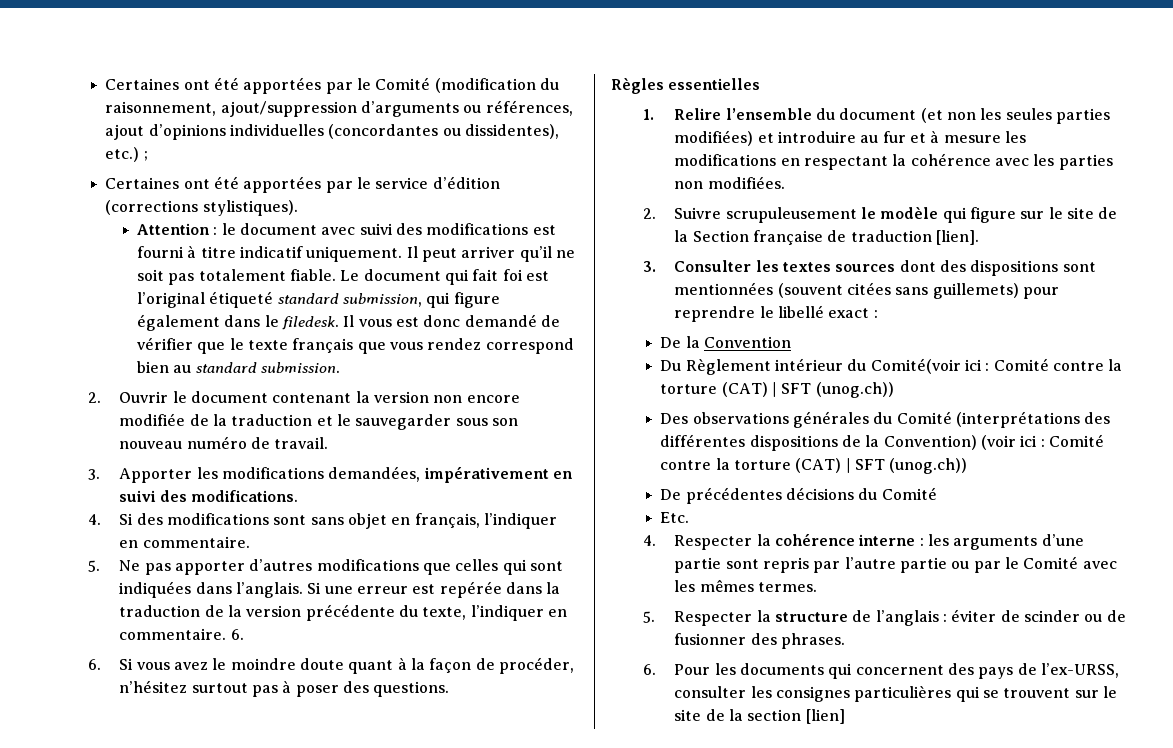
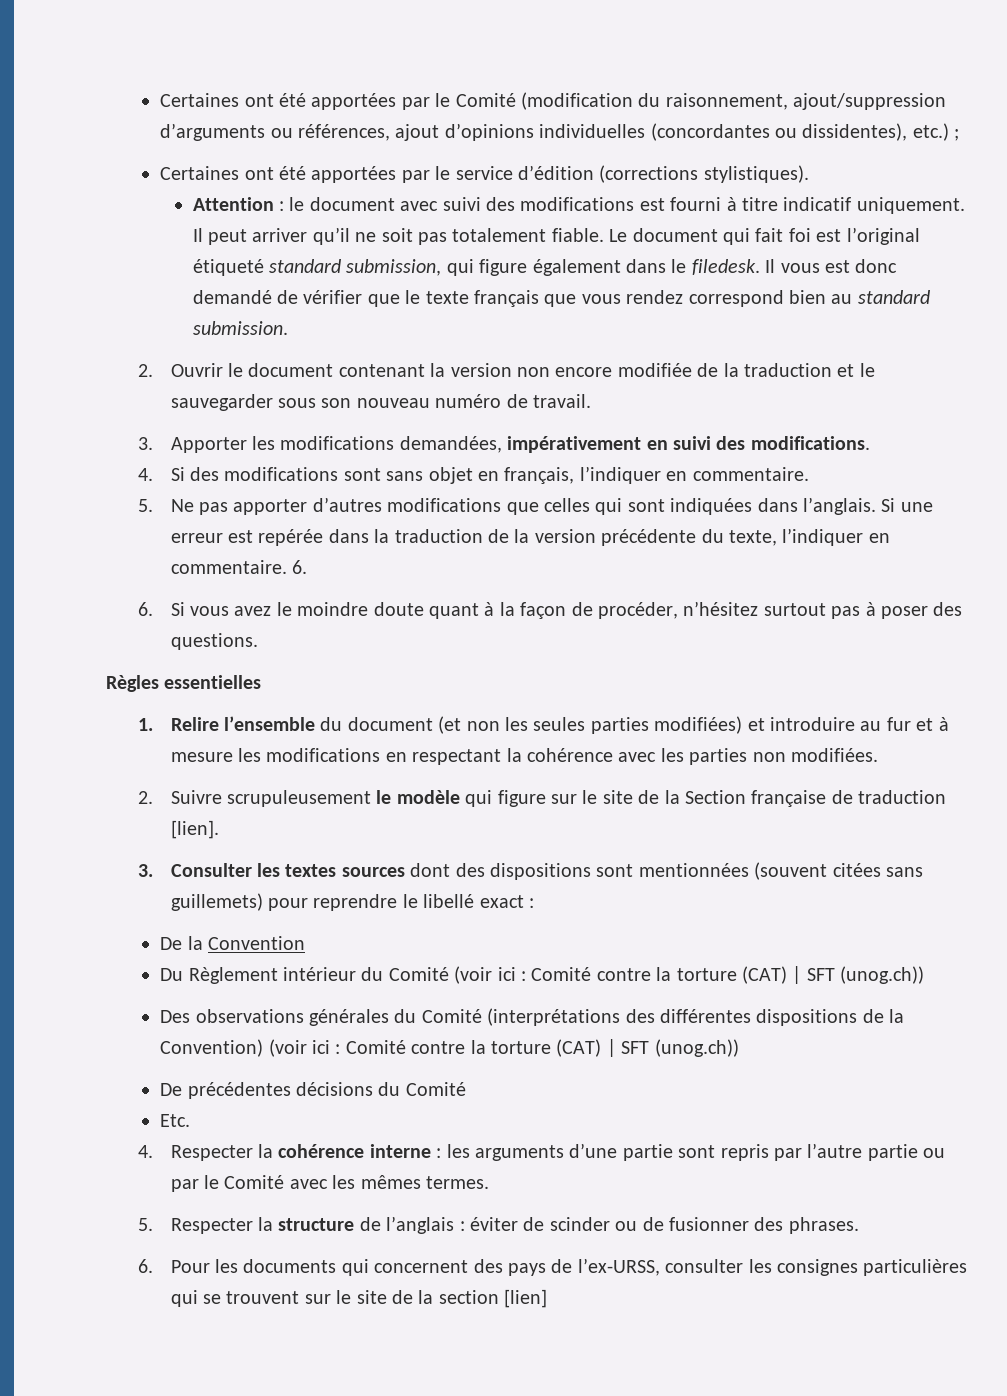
- Du Règlement intérieur du Comité(voir ici : Comité contre la torture (CAT) | SFT (unog.ch))
+ Du Règlement intérieur du Comité (voir ici : Comité contre la torture (CAT) | SFT (unog.ch))

